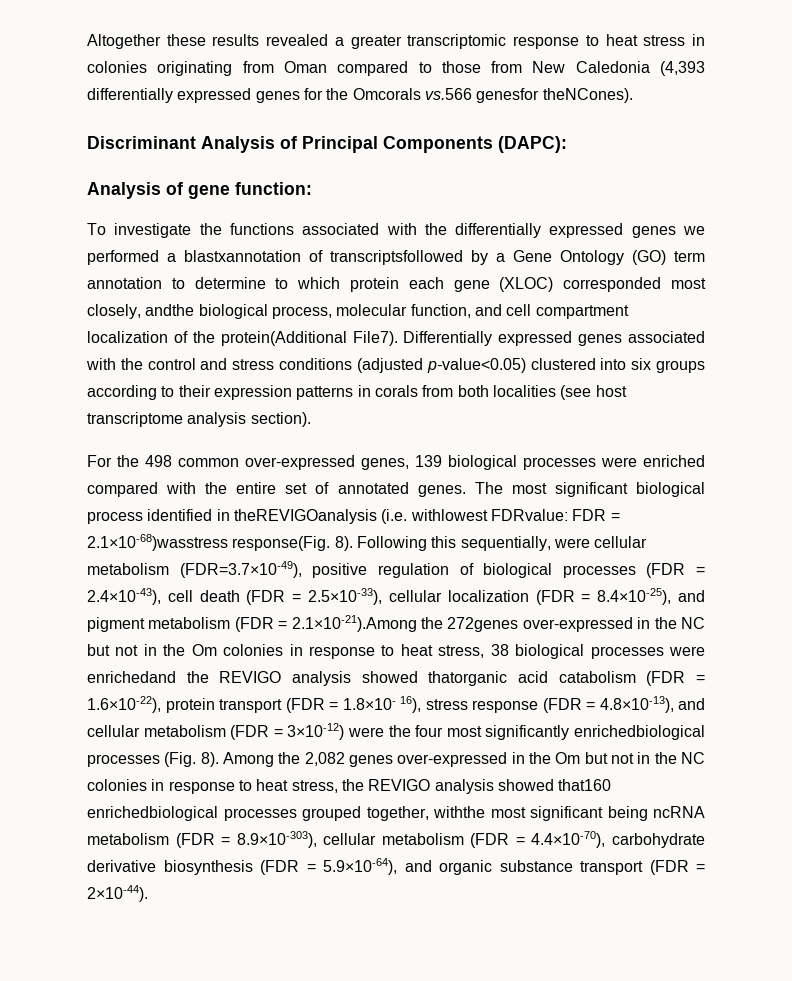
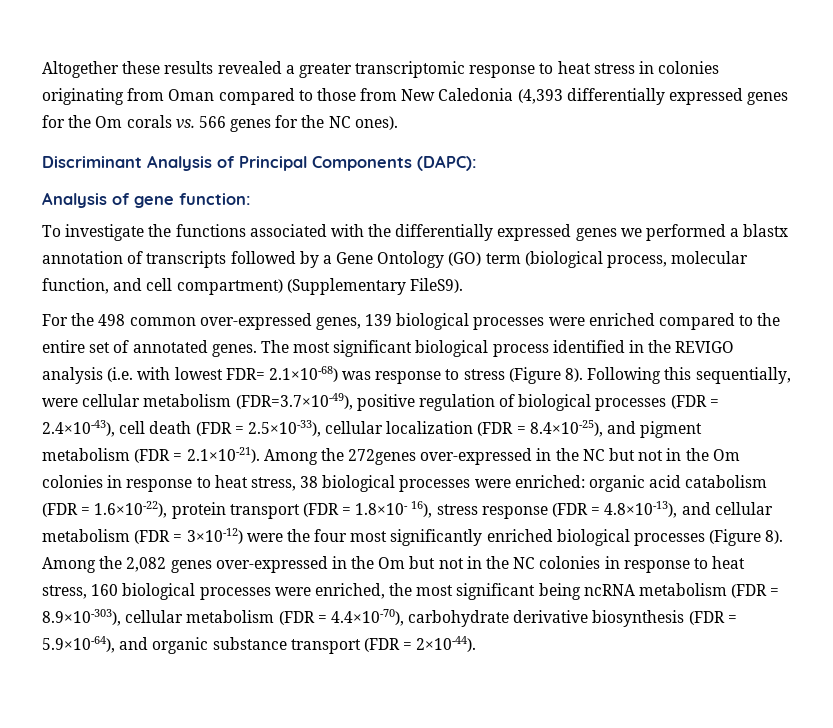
- Altogether these results revealed a greater transcriptomic response to heat stress in colonies originating from Oman compared to those from New Caledonia (4,393 differentially expressed genes for the Omcorals vs.566 genesfor theNCones).
+ Altogether these results revealed a greater transcriptomic response to heat stress in colonies originating from Oman compared to those from New Caledonia (4,393 differentially expressed genes for the Om corals vs. 566 genes for the NC ones).
- To investigate the functions associated with the differentially expressed genes we performed a blastxannotation of transcriptsfollowed by a Gene Ontology (GO) term annotation to determine to which protein each gene (XLOC) corresponded most closely, andthe biological process, molecular function, and cell compartment localization of the protein(Additional File7). Differentially expressed genes associated with the control and stress conditions (adjusted p-value<0.05) clustered into six groups according to their expression patterns in corals from both localities (see host transcriptome analysis section).
+ To investigate the functions associated with the differentially expressed genes we performed a blastx annotation of transcripts followed by a Gene Ontology (GO) term (biological process, molecular function, and cell compartment) (Supplementary FileS9).
- For the 498 common over-expressed genes, 139 biological processes were enriched compared with the entire set of annotated genes.
+ For the 498 common over-expressed genes, 139 biological processes were enriched compared to the entire set of annotated genes.
- The most significant biological process identified in theREVIGOanalysis (i.e. withlowest FDRvalue: FDR = 2.1×10-68)wasstress response(Fig. 8).
+ The most significant biological process identified in the REVIGO analysis (i.e. with lowest FDR= 2.1×10-68) was response to stress (Figure 8).
- Following this sequentially, were cellular metabolism (FDR=3.7×10-49), positive regulation of biological processes (FDR = 2.4×10-43), cell death (FDR = 2.5×10-33), cellular localization (FDR = 8.4×10-25), and pigment metabolism (FDR = 2.1×10-21).Among the 272genes over-expressed in the NC but not in the Om colonies in response to heat stress, 38 biological processes were enrichedand the REVIGO analysis showed thatorganic acid catabolism (FDR = 1.6×10-22), protein transport (FDR = 1.8×10- 16), stress response (FDR = 4.8×10-13), and cellular metabolism (FDR = 3×10-12) were the four most significantly enrichedbiological processes (Fig. 8).
+ Following this sequentially, were cellular metabolism (FDR=3.7×10-49), positive regulation of biological processes (FDR = 2.4×10-43), cell death (FDR = 2.5×10-33), cellular localization (FDR = 8.4×10-25), and pigment metabolism (FDR = 2.1×10-21). Among the 272genes over-expressed in the NC but not in the Om colonies in response to heat stress, 38 biological processes were enriched: organic acid catabolism (FDR = 1.6×10-22), protein transport (FDR = 1.8×10- 16), stress response (FDR = 4.8×10-13), and cellular metabolism (FDR = 3×10-12) were the four most significantly enriched biological processes (Figure 8).
- Among the 2,082 genes over-expressed in the Om but not in the NC colonies in response to heat stress, the REVIGO analysis showed that160 enrichedbiological processes grouped together, withthe most significant being ncRNA metabolism (FDR = 8.9×10-303), cellular metabolism (FDR = 4.4×10-70), carbohydrate derivative biosynthesis (FDR = 5.9×10-64), and organic substance transport (FDR = 2×10-44).
+ Among the 2,082 genes over-expressed in the Om but not in the NC colonies in response to heat stress, 160 biological processes were enriched, the most significant being ncRNA metabolism (FDR = 8.9×10-303), cellular metabolism (FDR = 4.4×10-70), carbohydrate derivative biosynthesis (FDR = 5.9×10-64), and organic substance transport (FDR = 2×10-44).

